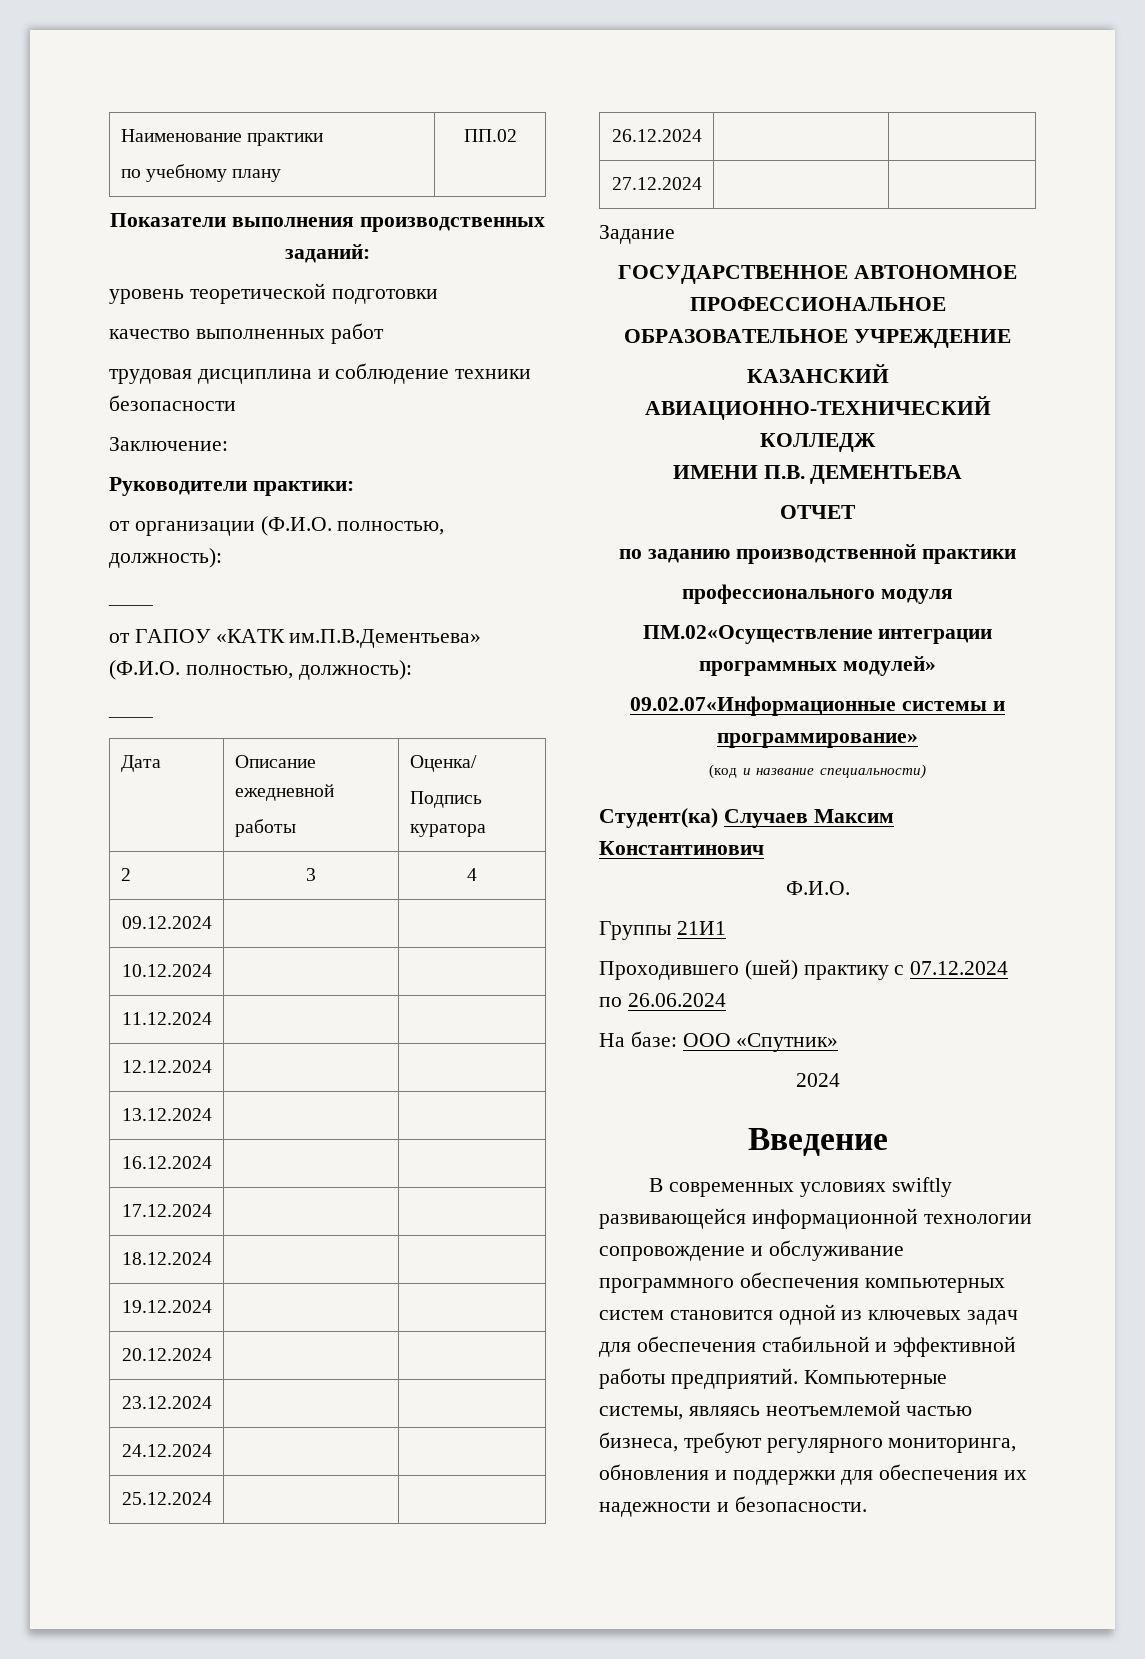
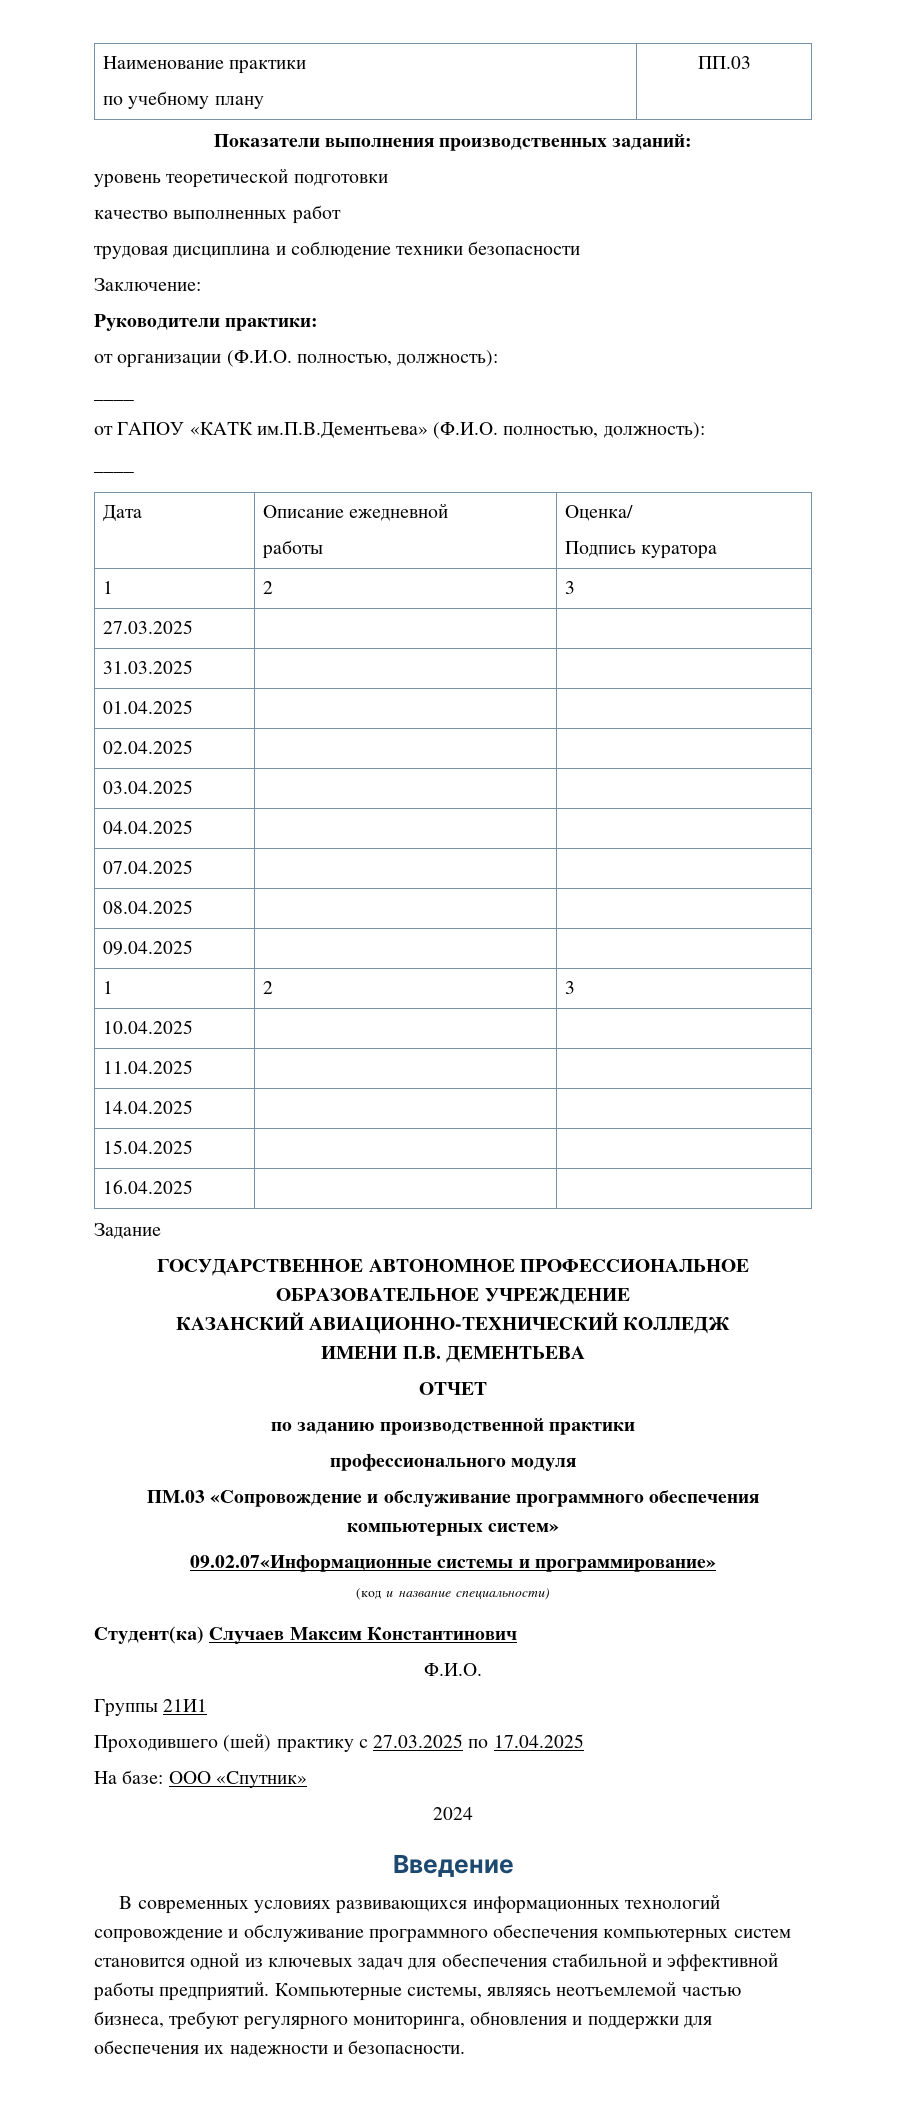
  Наименование практики
- по учебному плану | ПП.02
+ по учебному плану | ПП.03
  Дата | Описание ежедневной
  работы | Оценка/
  Подпись куратора
- 2 | 3 | 4
- 09.12.2024 | |
- 10.12.2024 | |
- 11.12.2024 | |
- 12.12.2024 | |
- 13.12.2024 | |
- 16.12.2024 | |
- 17.12.2024 | |
- 18.12.2024 | |
- 19.12.2024 | |
- 20.12.2024 | |
- 23.12.2024 | |
- 24.12.2024 | |
- 25.12.2024 | |
- 26.12.2024 | |
- 27.12.2024 | |
+ 1 | 2 | 3
+ 27.03.2025 | |
+ 31.03.2025 | |
+ 01.04.2025 | |
+ 02.04.2025 | |
+ 03.04.2025 | |
+ 04.04.2025 | |
+ 07.04.2025 | |
+ 08.04.2025 | |
+ 09.04.2025 | |
+ 1 | 2 | 3
+ 10.04.2025 | |
+ 11.04.2025 | |
+ 14.04.2025 | |
+ 15.04.2025 | |
+ 16.04.2025 | |
- ПМ.02«Осуществление интеграции программных модулей»
+ ПМ.03 «Сопровождение и обслуживание программного обеспечения компьютерных систем»
- Проходившего (шей) практику с 07.12.2024 по 26.06.2024
+ Проходившего (шей) практику с 27.03.2025 по 17.04.2025
- В современных условиях swiftly развивающейся информационной технологии сопровождение и обслуживание программного обеспечения компьютерных систем становится одной из ключевых задач для обеспечения стабильной и эффективной работы предприятий.
+ В современных условиях развивающихся информационных технологий сопровождение и обслуживание программного обеспечения компьютерных систем становится одной из ключевых задач для обеспечения стабильной и эффективной работы предприятий.

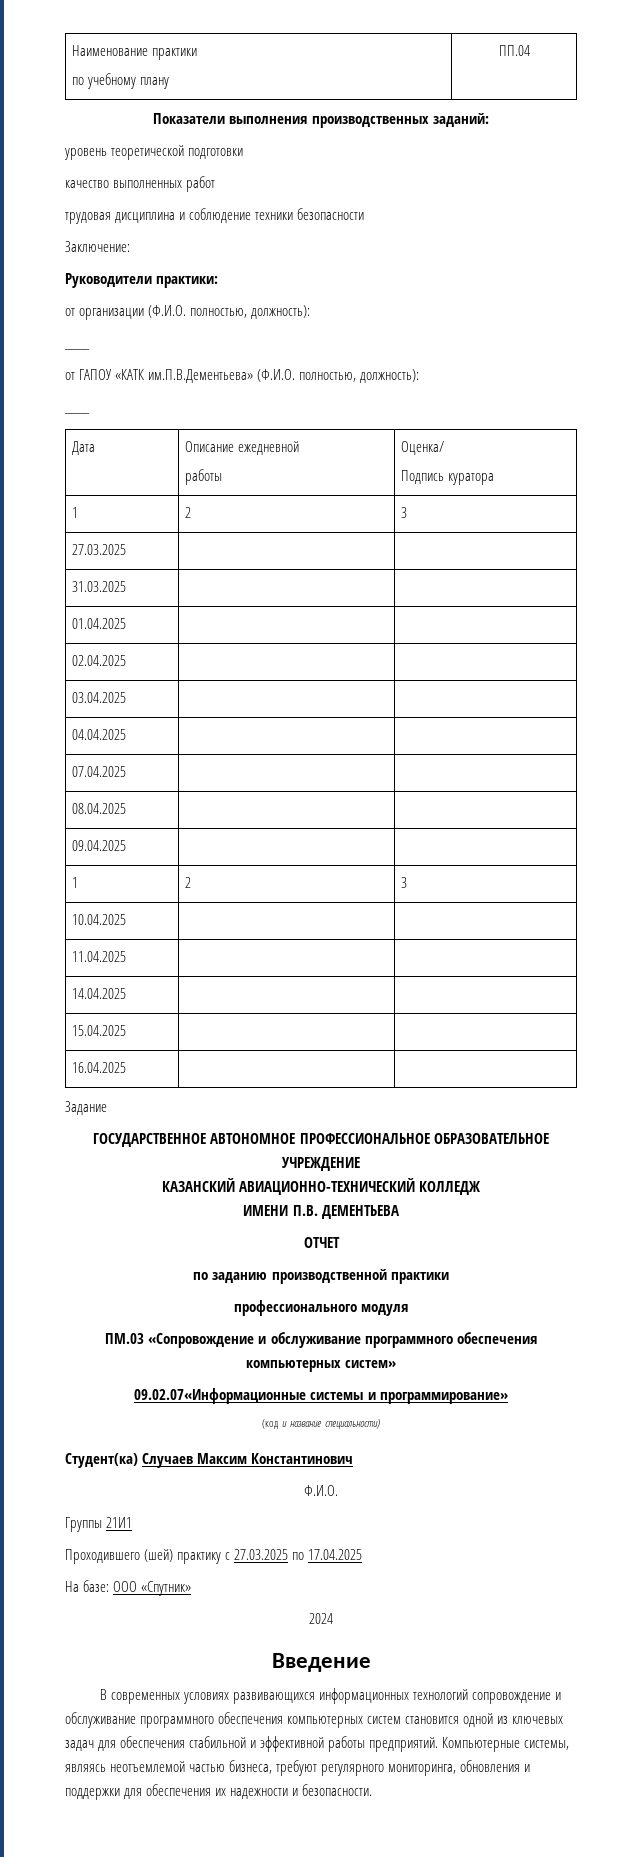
  Наименование практики
- по учебному плану | ПП.03
+ по учебному плану | ПП.04

